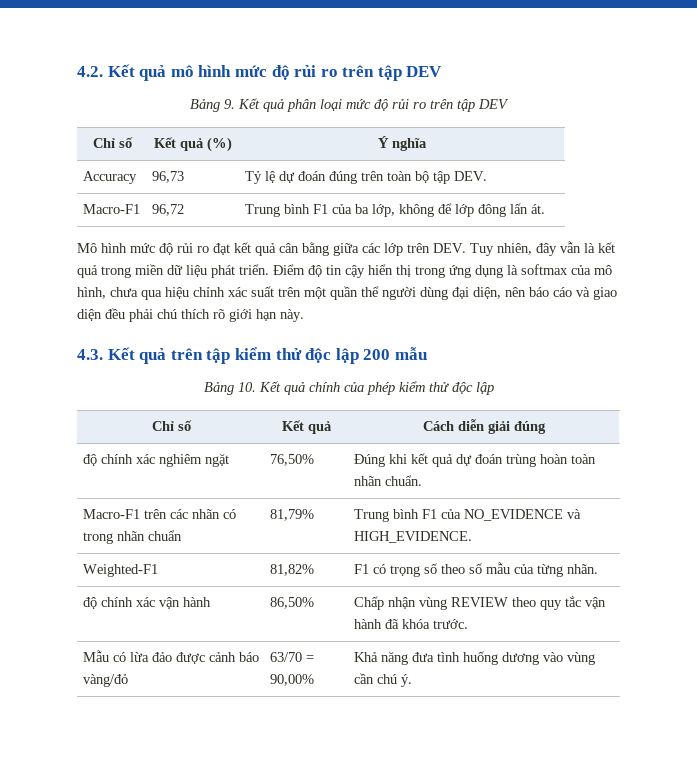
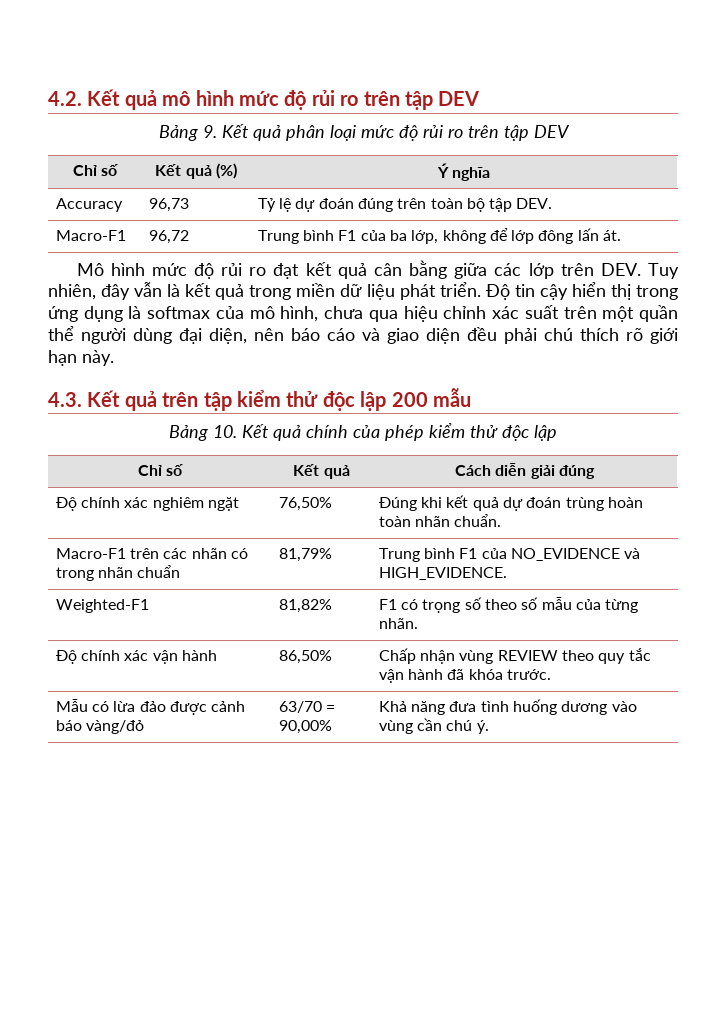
- Điểm độ tin cậy hiển thị trong ứng dụng là softmax của mô hình, chưa qua hiệu chỉnh xác suất trên một quần thể người dùng đại diện, nên báo cáo và giao diện đều phải chú thích rõ giới hạn này.
+ Độ tin cậy hiển thị trong ứng dụng là softmax của mô hình, chưa qua hiệu chỉnh xác suất trên một quần thể người dùng đại diện, nên báo cáo và giao diện đều phải chú thích rõ giới hạn này.
- độ chính xác nghiêm ngặt | 76,50% | Đúng khi kết quả dự đoán trùng hoàn toàn nhãn chuẩn.
+ Độ chính xác nghiêm ngặt | 76,50% | Đúng khi kết quả dự đoán trùng hoàn toàn nhãn chuẩn.
- độ chính xác vận hành | 86,50% | Chấp nhận vùng REVIEW theo quy tắc vận hành đã khóa trước.
+ Độ chính xác vận hành | 86,50% | Chấp nhận vùng REVIEW theo quy tắc vận hành đã khóa trước.

